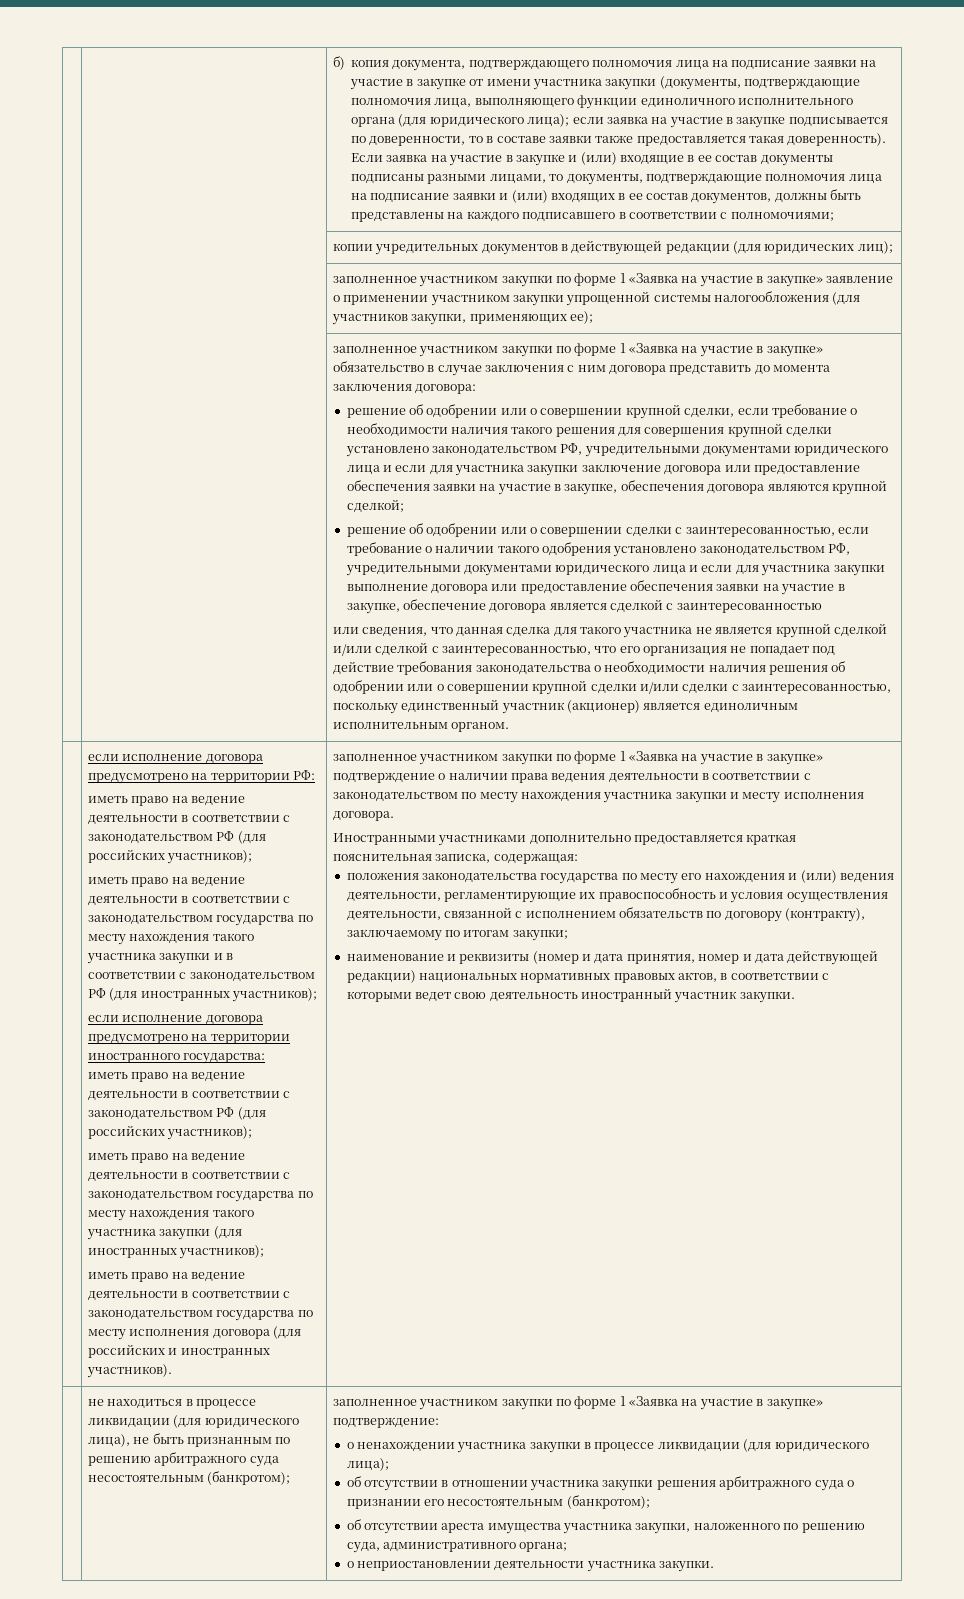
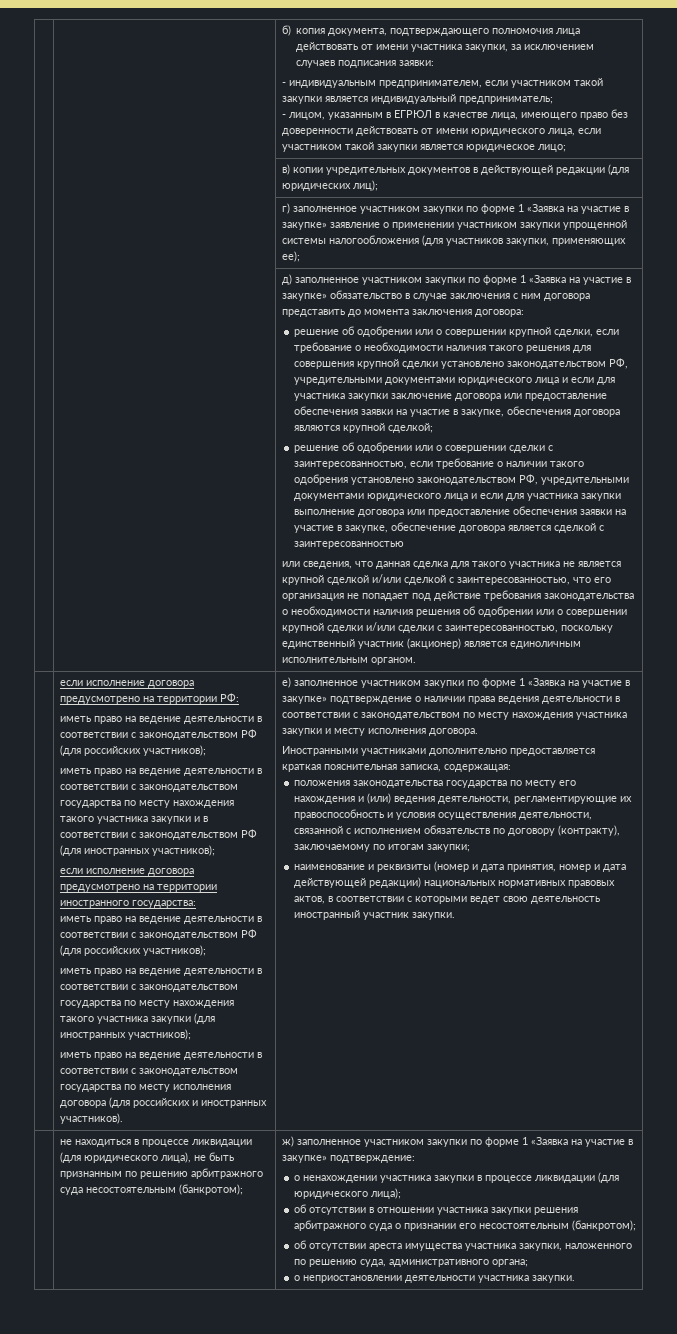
- б) копия документа, подтверждающего полномочия лица на подписание заявки на участие в закупке от имени участника закупки (документы, подтверждающие полномочия лица, выполняющего функции единоличного исполнительного органа (для юридического лица); если заявка на участие в закупке подписывается по доверенности, то в составе заявки также предоставляется такая доверенность). Если заявка на участие в закупке и (или) входящие в ее состав документы подписаны разными лицами, то документы, подтверждающие полномочия лица на подписание заявки и (или) входящих в ее состав документов, должны быть представлены на каждого подписавшего в соответствии с полномочиями;
- | | копии учредительных документов в действующей редакции (для юридических лиц);
+ б) копия документа, подтверждающего полномочия лица действовать от имени участника закупки, за исключением случаев подписания заявки:
+ - индивидуальным предпринимателем, если участником такой закупки является индивидуальный предприниматель;
+ - лицом, указанным в ЕГРЮЛ в качестве лица, имеющего право без доверенности действовать от имени юридического лица, если участником такой закупки является юридическое лицо;
+ | | в) копии учредительных документов в действующей редакции (для юридических лиц);
- | | заполненное участником закупки по форме 1 «Заявка на участие в закупке» заявление о применении участником закупки упрощенной системы налогообложения (для участников закупки, применяющих ее);
+ | | г) заполненное участником закупки по форме 1 «Заявка на участие в закупке» заявление о применении участником закупки упрощенной системы налогообложения (для участников закупки, применяющих ее);
- заполненное участником закупки по форме 1 «Заявка на участие в закупке» обязательство в случае заключения с ним договора представить до момента заключения договора:
+ д) заполненное участником закупки по форме 1 «Заявка на участие в закупке» обязательство в случае заключения с ним договора представить до момента заключения договора:
- заполненное участником закупки по форме 1 «Заявка на участие в закупке» подтверждение о наличии права ведения деятельности в соответствии с законодательством по месту нахождения участника закупки и месту исполнения договора.
+ е) заполненное участником закупки по форме 1 «Заявка на участие в закупке» подтверждение о наличии права ведения деятельности в соответствии с законодательством по месту нахождения участника закупки и месту исполнения договора.
- заполненное участником закупки по форме 1 «Заявка на участие в закупке» подтверждение:
+ ж) заполненное участником закупки по форме 1 «Заявка на участие в закупке» подтверждение:

